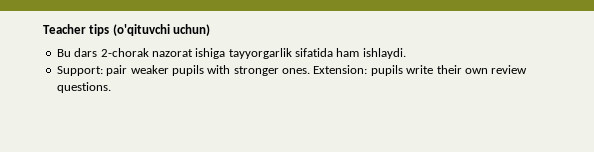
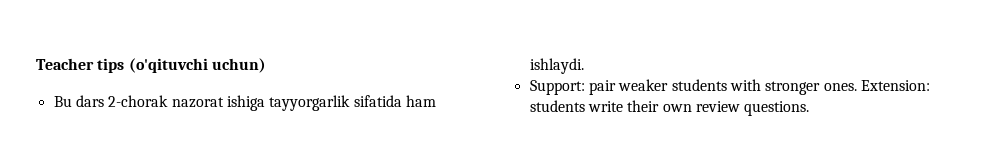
- Support: pair weaker pupils with stronger ones.
+ Support: pair weaker students with stronger ones.
- Extension: pupils write their own review questions.
+ Extension: students write their own review questions.

